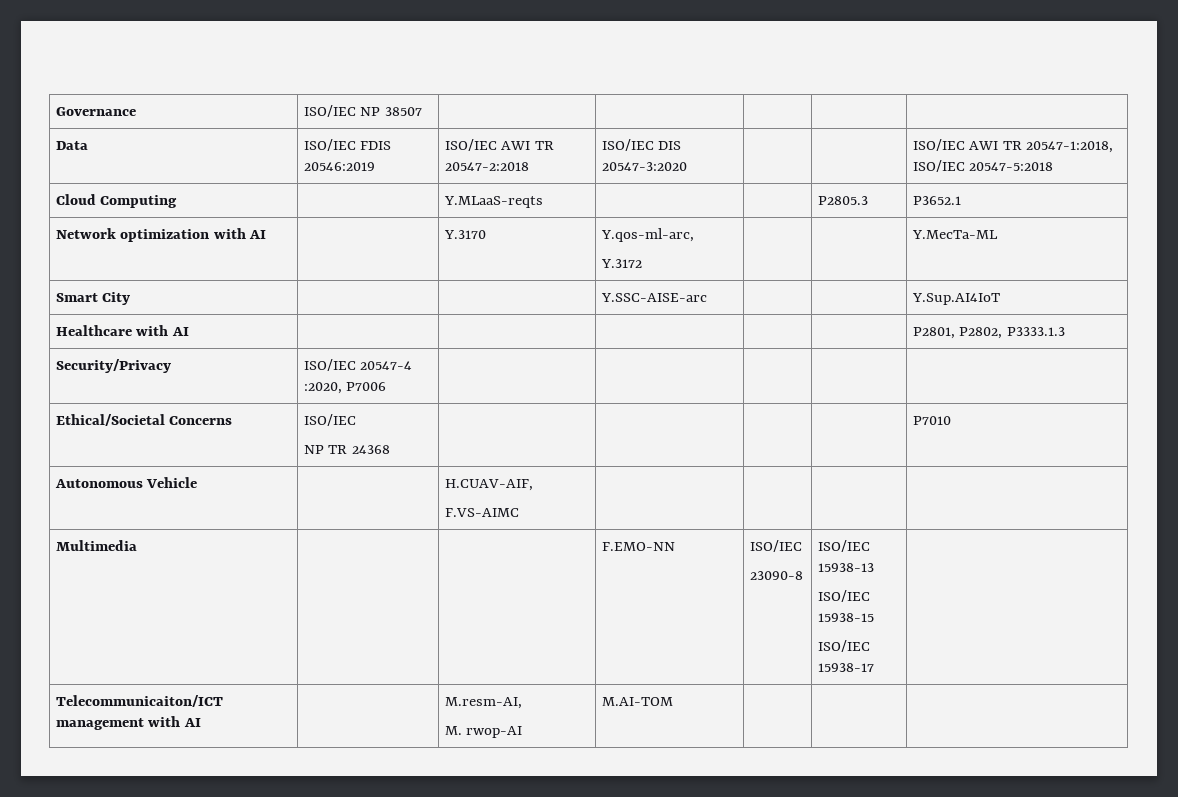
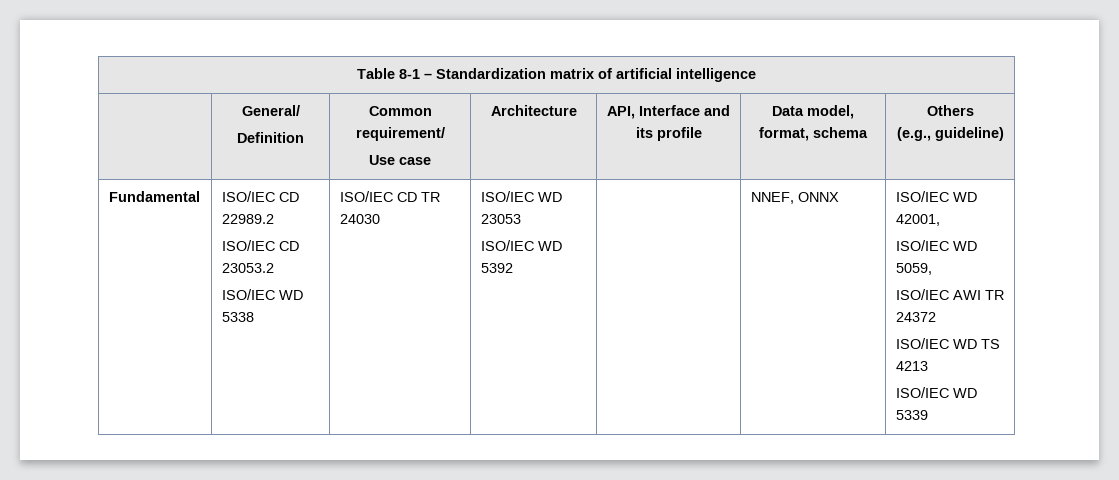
- Governance | ISO/IEC NP 38507 | | | | |
- Data | ISO/IEC FDIS 20546:2019 | ISO/IEC AWI TR 20547-2:2018 | ISO/IEC DIS 20547-3:2020 | | | ISO/IEC AWI TR 20547-1:2018, ISO/IEC 20547-5:2018
- Cloud Computing | | Y.MLaaS-reqts | | | P2805.3 | P3652.1
- Network optimization with AI | | Y.3170 | Y.qos-ml-arc,
- Y.3172 | | | Y.MecTa-ML
- Smart City | | | Y.SSC-AISE-arc | | | Y.Sup.AI4IoT
- Healthcare with AI | | | | | | P2801, P2802, P3333.1.3
- Security/Privacy | ISO/IEC 20547-4 :2020, P7006 | | | | |
- Ethical/Societal Concerns | ISO/IEC
- NP TR 24368 | | | | | P7010
- Autonomous Vehicle | | H.CUAV-AIF,
- F.VS-AIMC | | | |
- Multimedia | | | F.EMO-NN | ISO/IEC
- 23090-8 | ISO/IEC 15938-13
- ISO/IEC 15938-15
- ISO/IEC 15938-17 |
- Telecommunicaiton/ICT management with AI | | M.resm-AI,
- M. rwop-AI | M.AI-TOM | | |
+ Table 8-1 – Standardization matrix of artificial intelligence
+ | General/
+ Definition | Common requirement/
+ Use case | Architecture | API, Interface and its profile | Data model, format, schema | Others
+ (e.g., guideline)
+ Fundamental | ISO/IEC CD 22989.2
+ ISO/IEC CD 23053.2
+ ISO/IEC WD 5338 | ISO/IEC CD TR 24030 | ISO/IEC WD 23053
+ ISO/IEC WD 5392 | | NNEF, ONNX | ISO/IEC WD 42001,
+ ISO/IEC WD 5059,
+ ISO/IEC AWI TR 24372
+ ISO/IEC WD TS 4213
+ ISO/IEC WD 5339

